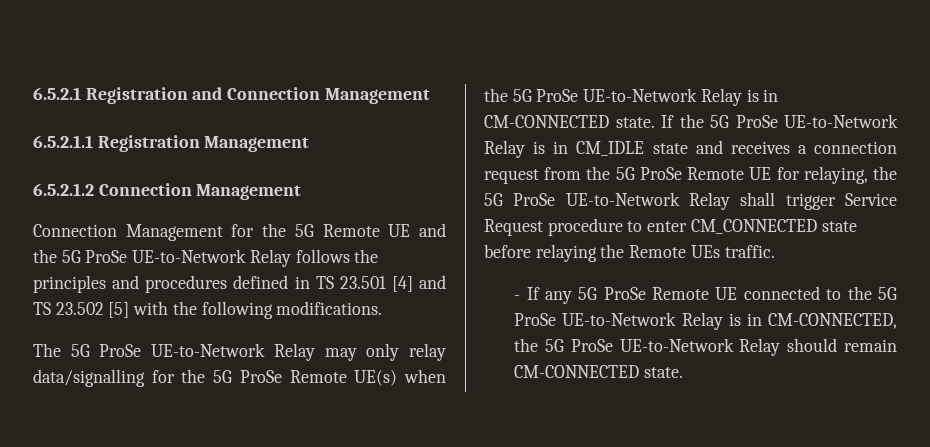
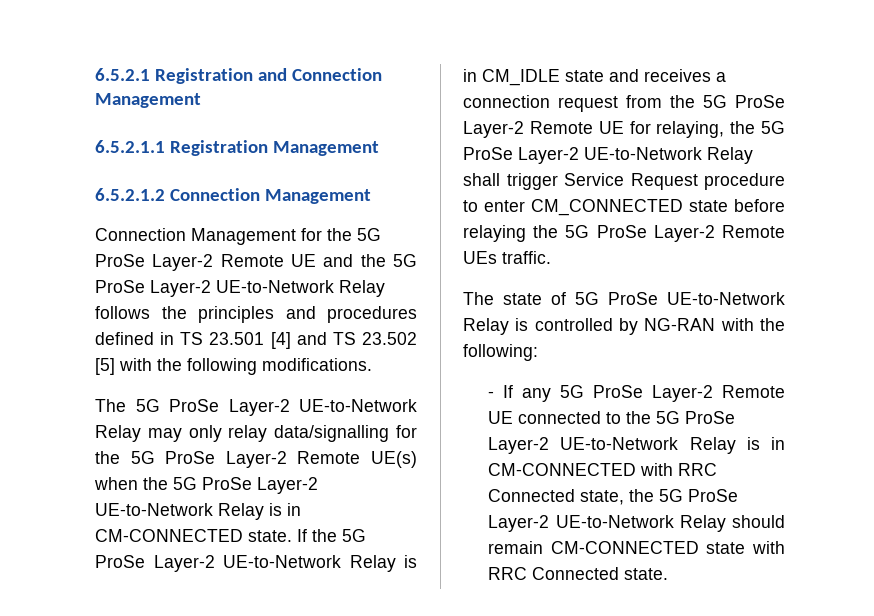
- Connection Management for the 5G Remote UE and the 5G ProSe UE-to-Network Relay follows the principles and procedures defined in TS 23.501 [4] and TS 23.502 [5] with the following modifications.
+ Connection Management for the 5G ProSe Layer-2 Remote UE and the 5G ProSe Layer-2 UE-to-Network Relay follows the principles and procedures defined in TS 23.501 [4] and TS 23.502 [5] with the following modifications.
- The 5G ProSe UE-to-Network Relay may only relay data/signalling for the 5G ProSe Remote UE(s) when the 5G ProSe UE-to-Network Relay is in CM-CONNECTED state.
+ The 5G ProSe Layer-2 UE-to-Network Relay may only relay data/signalling for the 5G ProSe Layer-2 Remote UE(s) when the 5G ProSe Layer-2 UE-to-Network Relay is in CM-CONNECTED state.
- If the 5G ProSe UE-to-Network Relay is in CM_IDLE state and receives a connection request from the 5G ProSe Remote UE for relaying, the 5G ProSe UE-to-Network Relay shall trigger Service Request procedure to enter CM_CONNECTED state before relaying the Remote UEs traffic.
+ If the 5G ProSe Layer-2 UE-to-Network Relay is in CM_IDLE state and receives a connection request from the 5G ProSe Layer-2 Remote UE for relaying, the 5G ProSe Layer-2 UE-to-Network Relay shall trigger Service Request procedure to enter CM_CONNECTED state before relaying the 5G ProSe Layer-2 Remote UEs traffic.
+ The state of 5G ProSe UE-to-Network Relay is controlled by NG-RAN with the following:
- - If any 5G ProSe Remote UE connected to the 5G ProSe UE-to-Network Relay is in CM-CONNECTED, the 5G ProSe UE-to-Network Relay should remain CM-CONNECTED state.
+ - If any 5G ProSe Layer-2 Remote UE connected to the 5G ProSe Layer-2 UE-to-Network Relay is in CM-CONNECTED with RRC Connected state, the 5G ProSe Layer-2 UE-to-Network Relay should remain CM-CONNECTED state with RRC Connected state.

